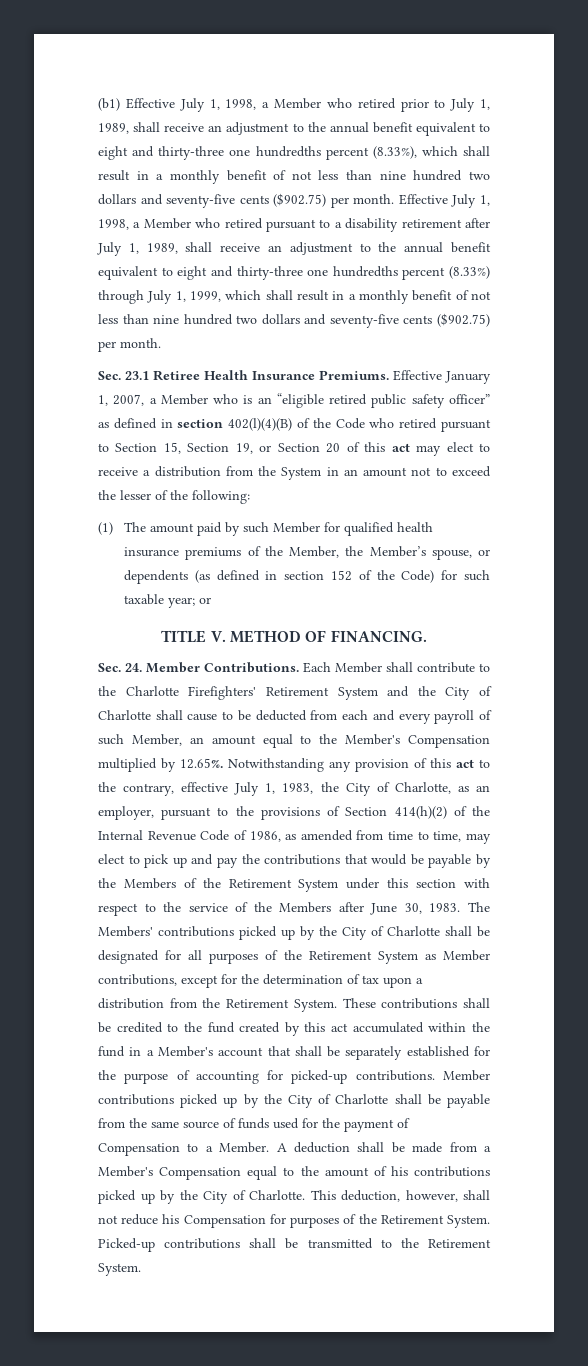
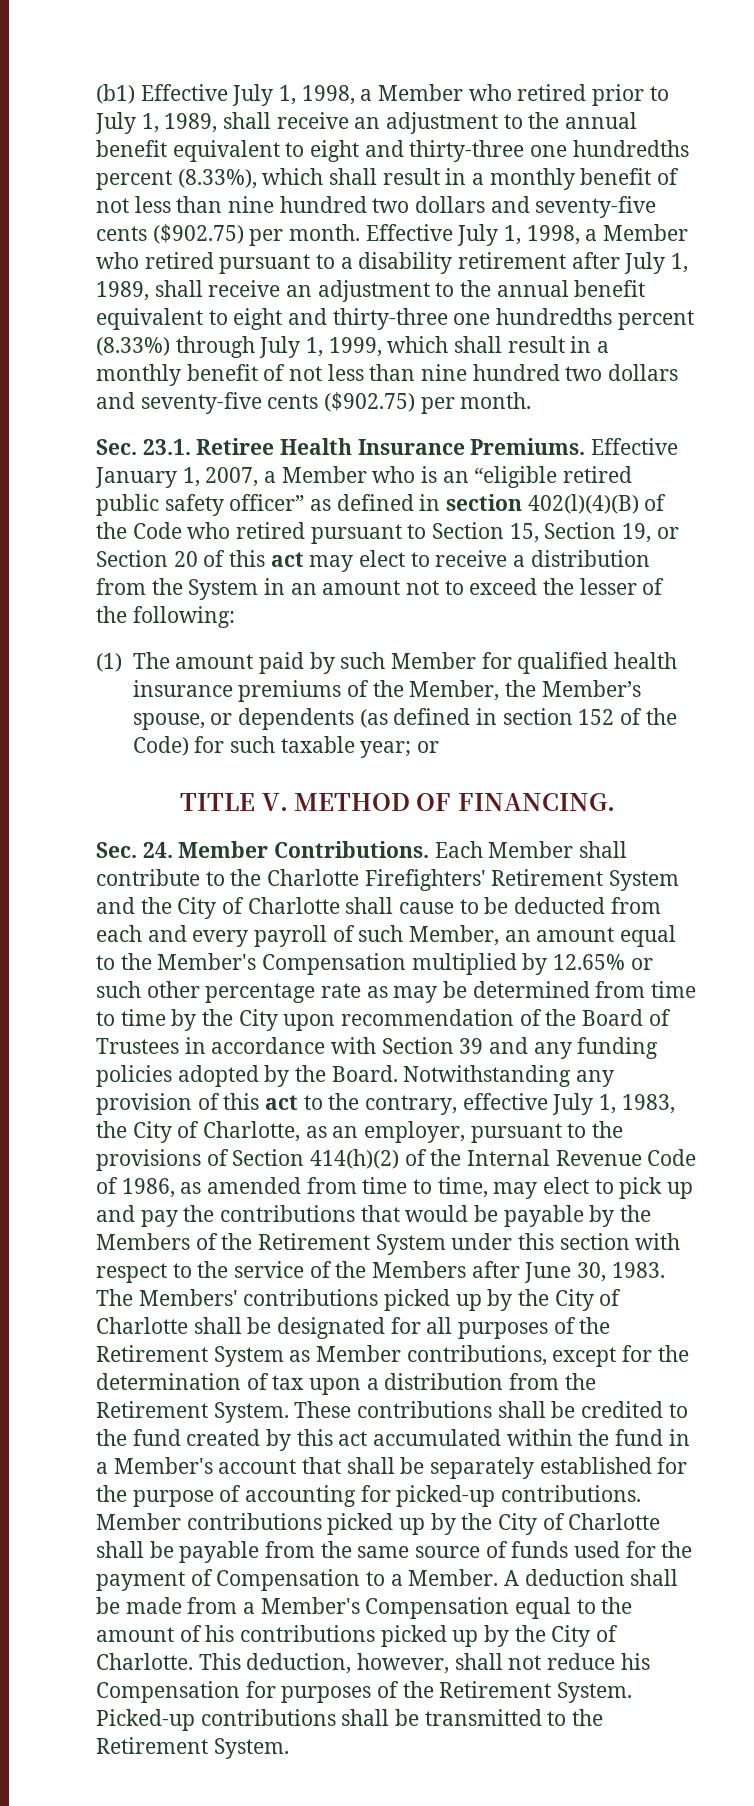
- Sec. 23.1 Retiree Health Insurance Premiums.
+ Sec. 23.1. Retiree Health Insurance Premiums.
- Each Member shall contribute to the Charlotte Firefighters' Retirement System and the City of Charlotte shall cause to be deducted from each and every payroll of such Member, an amount equal to the Member's Compensation multiplied by 12.65%. Notwithstanding any provision of this act to the contrary, effective July 1, 1983, the City of Charlotte, as an employer, pursuant to the provisions of Section 414(h)(2) of the Internal Revenue Code of 1986, as amended from time to time, may elect to pick up and pay the contributions that would be payable by the Members of the Retirement System under this section with respect to the service of the Members after June 30, 1983.
+ Each Member shall contribute to the Charlotte Firefighters' Retirement System and the City of Charlotte shall cause to be deducted from each and every payroll of such Member, an amount equal to the Member's Compensation multiplied by 12.65% or such other percentage rate as may be determined from time to time by the City upon recommendation of the Board of Trustees in accordance with Section 39 and any funding policies adopted by the Board. Notwithstanding any provision of this act to the contrary, effective July 1, 1983, the City of Charlotte, as an employer, pursuant to the provisions of Section 414(h)(2) of the Internal Revenue Code of 1986, as amended from time to time, may elect to pick up and pay the contributions that would be payable by the Members of the Retirement System under this section with respect to the service of the Members after June 30, 1983.

